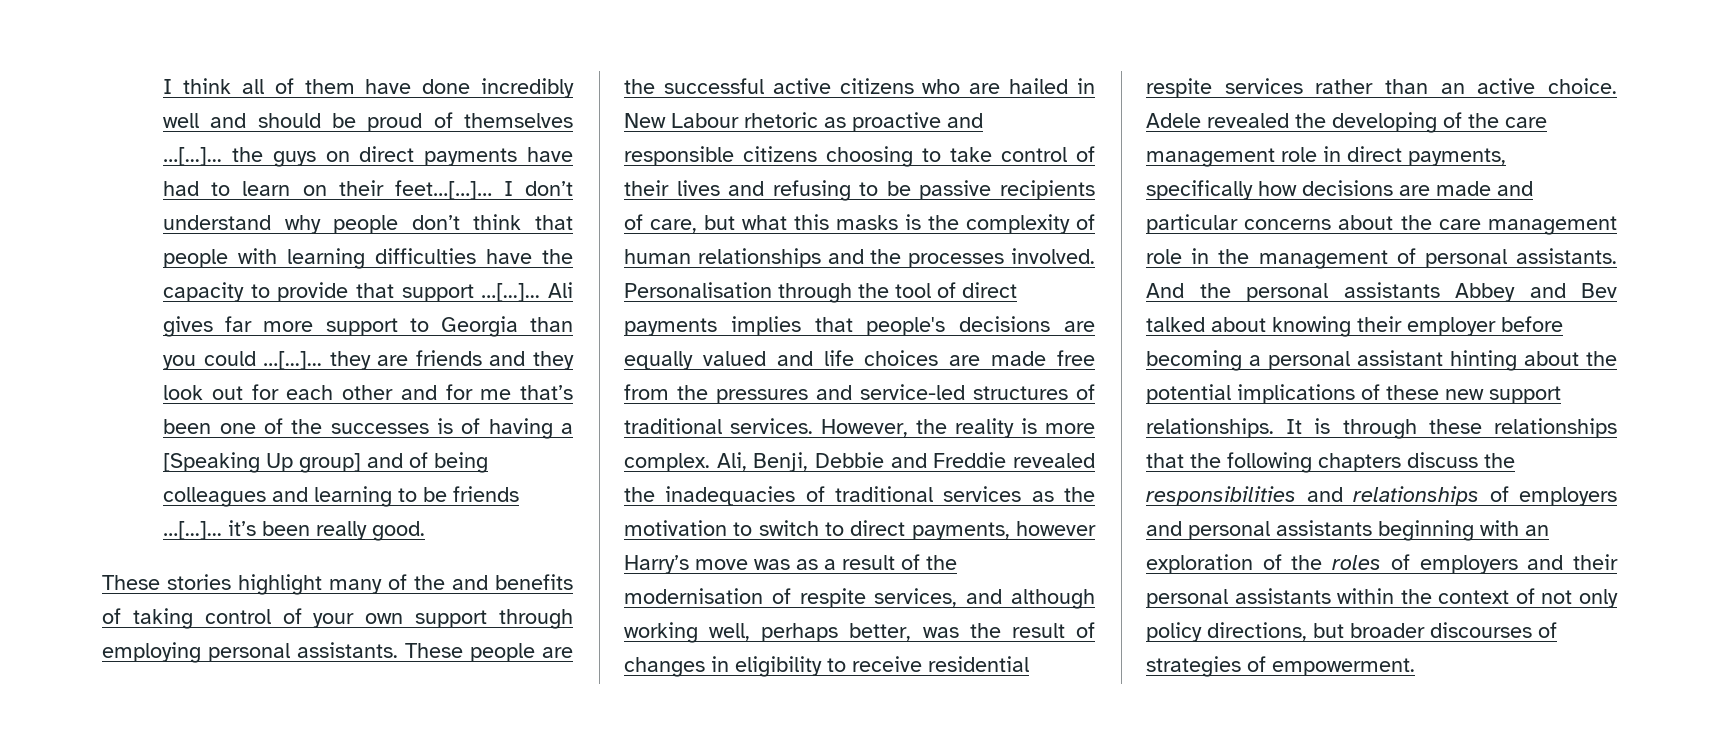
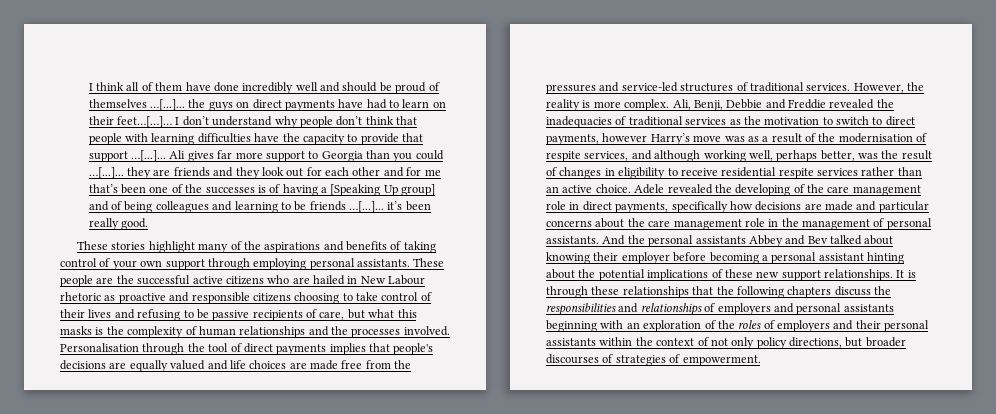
- These stories highlight many of the and benefits of taking control of your own support through employing personal assistants.
+ These stories highlight many of the aspirations and benefits of taking control of your own support through employing personal assistants.

